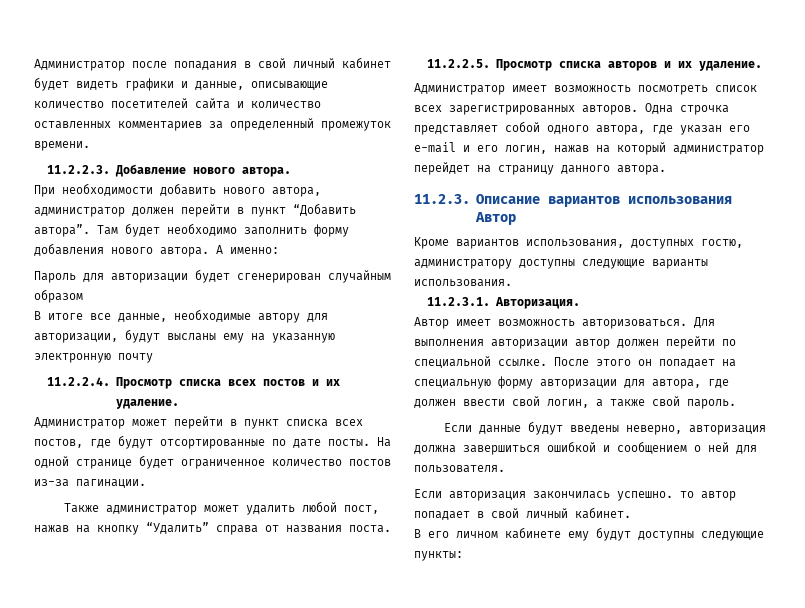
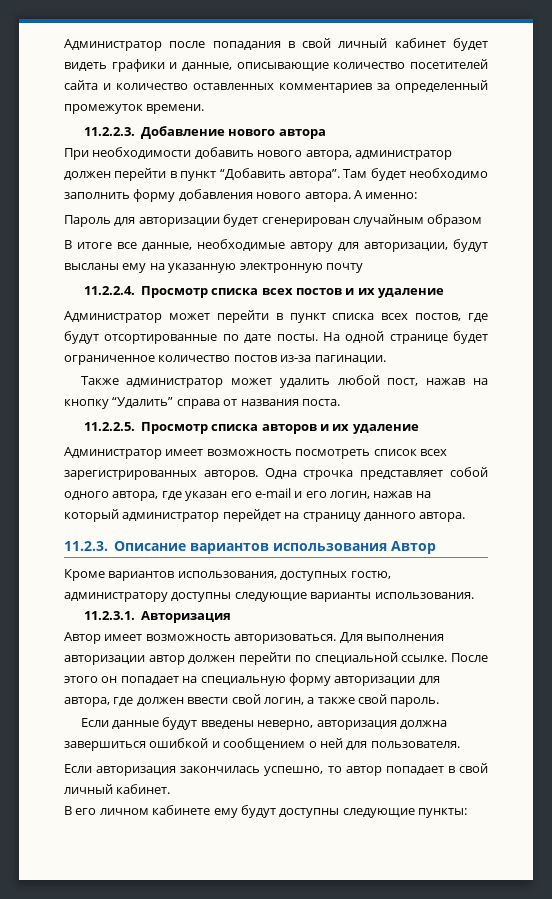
- 11.2.2.3. Добавление нового автора.
+ 11.2.2.3. Добавление нового автора
- 11.2.2.4. Просмотр списка всех постов и их удаление.
+ 11.2.2.4. Просмотр списка всех постов и их удаление
- 11.2.2.5. Просмотр списка авторов и их удаление.
+ 11.2.2.5. Просмотр списка авторов и их удаление
- 11.2.3.1. Авторизация.
+ 11.2.3.1. Авторизация
- Если авторизация закончилась успешно. то автор попадает в свой личный кабинет.
+ Если авторизация закончилась успешно, то автор попадает в свой личный кабинет.

